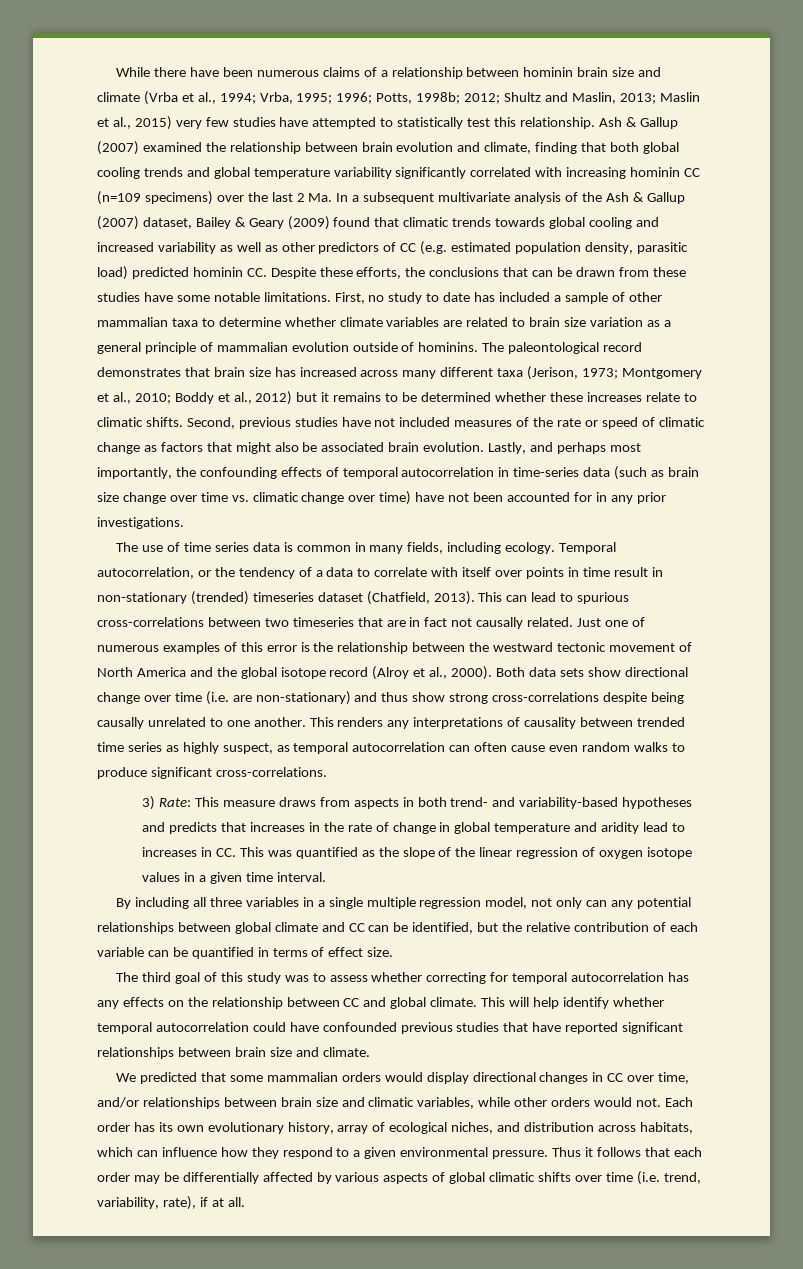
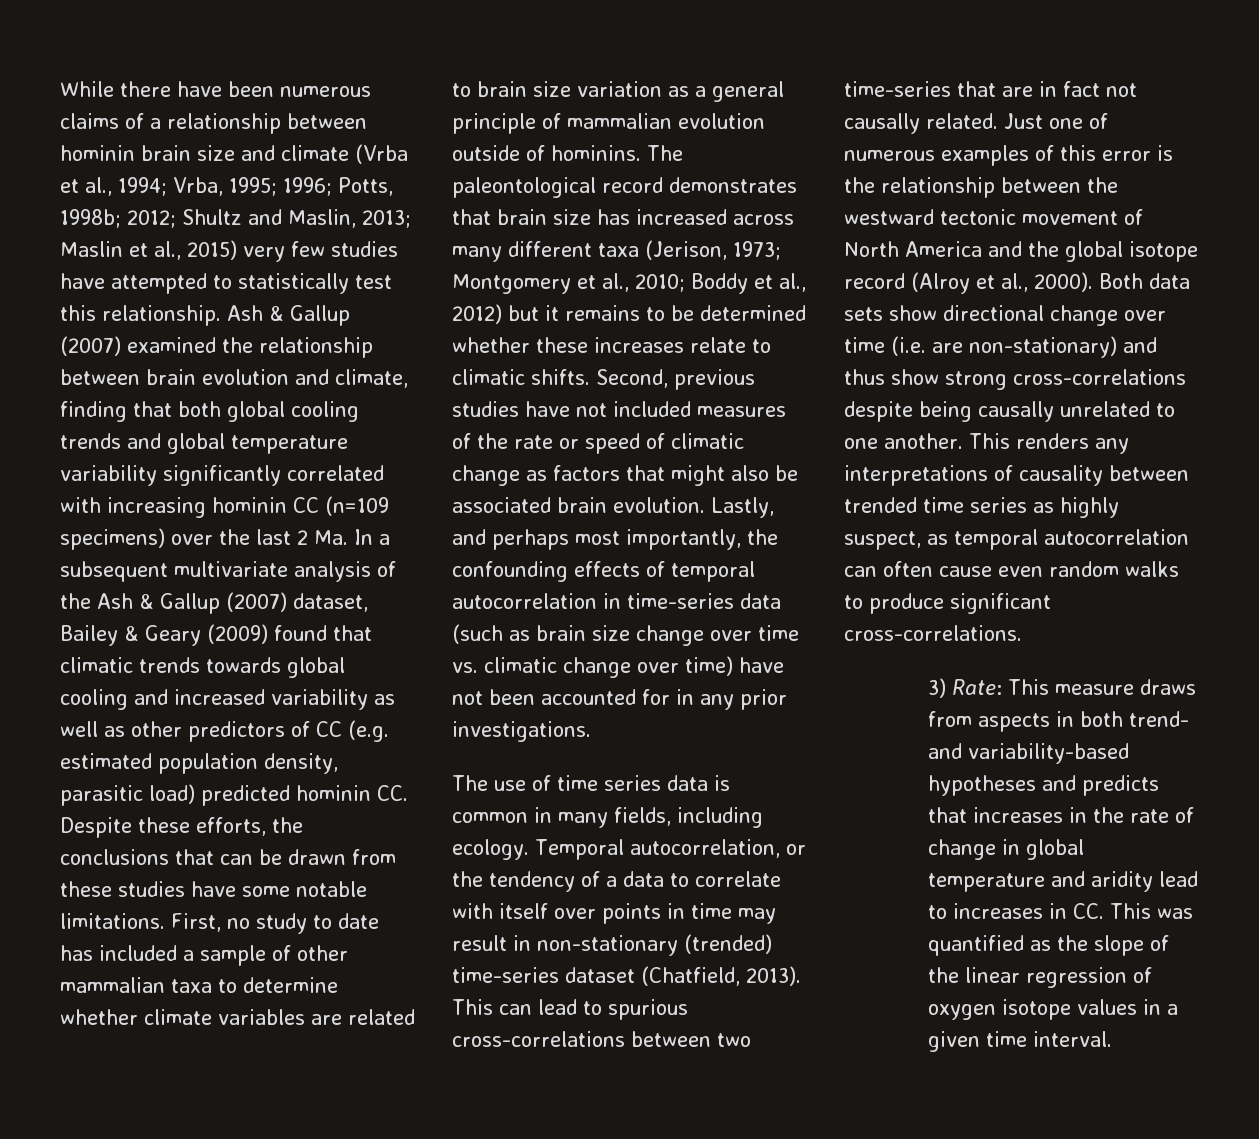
- Temporal autocorrelation, or the tendency of a data to correlate with itself over points in time result in non-stationary (trended) timeseries dataset (Chatfield, 2013).
+ Temporal autocorrelation, or the tendency of a data to correlate with itself over points in time may result in non-stationary (trended) time-series dataset (Chatfield, 2013).
- This can lead to spurious cross-correlations between two timeseries that are in fact not causally related.
+ This can lead to spurious cross-correlations between two time-series that are in fact not causally related.
- By including all three variables in a single multiple regression model, not only can any potential relationships between global climate and CC can be identified, but the relative contribution of each variable can be quantified in terms of effect size.
- The third goal of this study was to assess whether correcting for temporal autocorrelation has any effects on the relationship between CC and global climate. This will help identify whether temporal autocorrelation could have confounded previous studies that have reported significant relationships between brain size and climate.
- We predicted that some mammalian orders would display directional changes in CC over time, and/or relationships between brain size and climatic variables, while other orders would not. Each order has its own evolutionary history, array of ecological niches, and distribution across habitats, which can influence how they respond to a given environmental pressure. Thus it follows that each order may be differentially affected by various aspects of global climatic shifts over time (i.e. trend, variability, rate), if at all.

